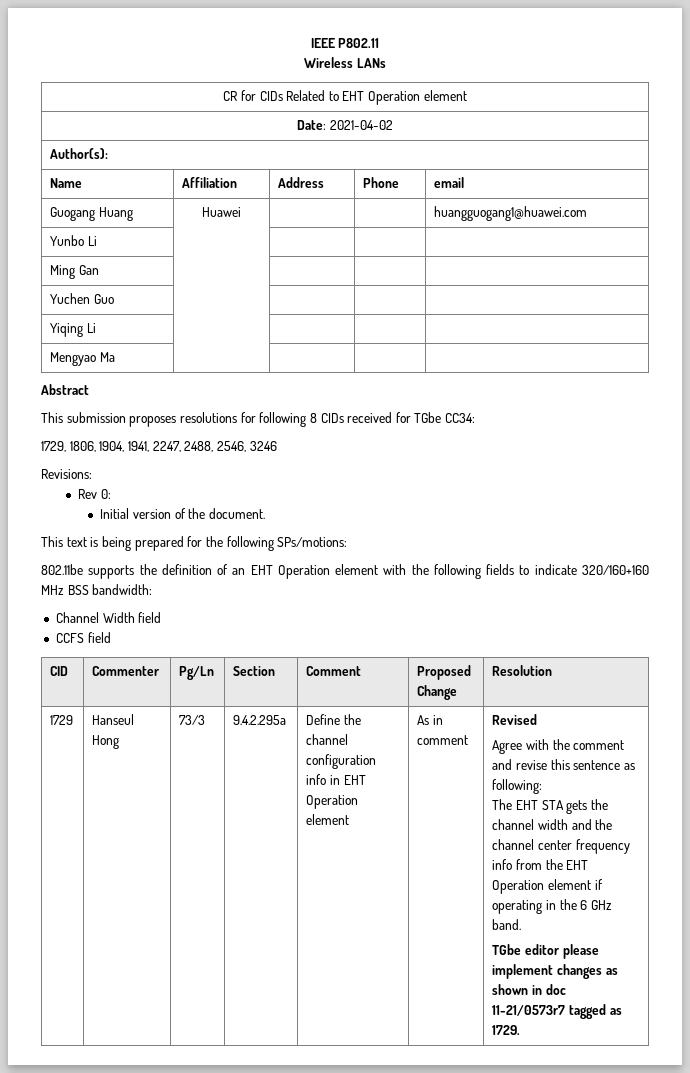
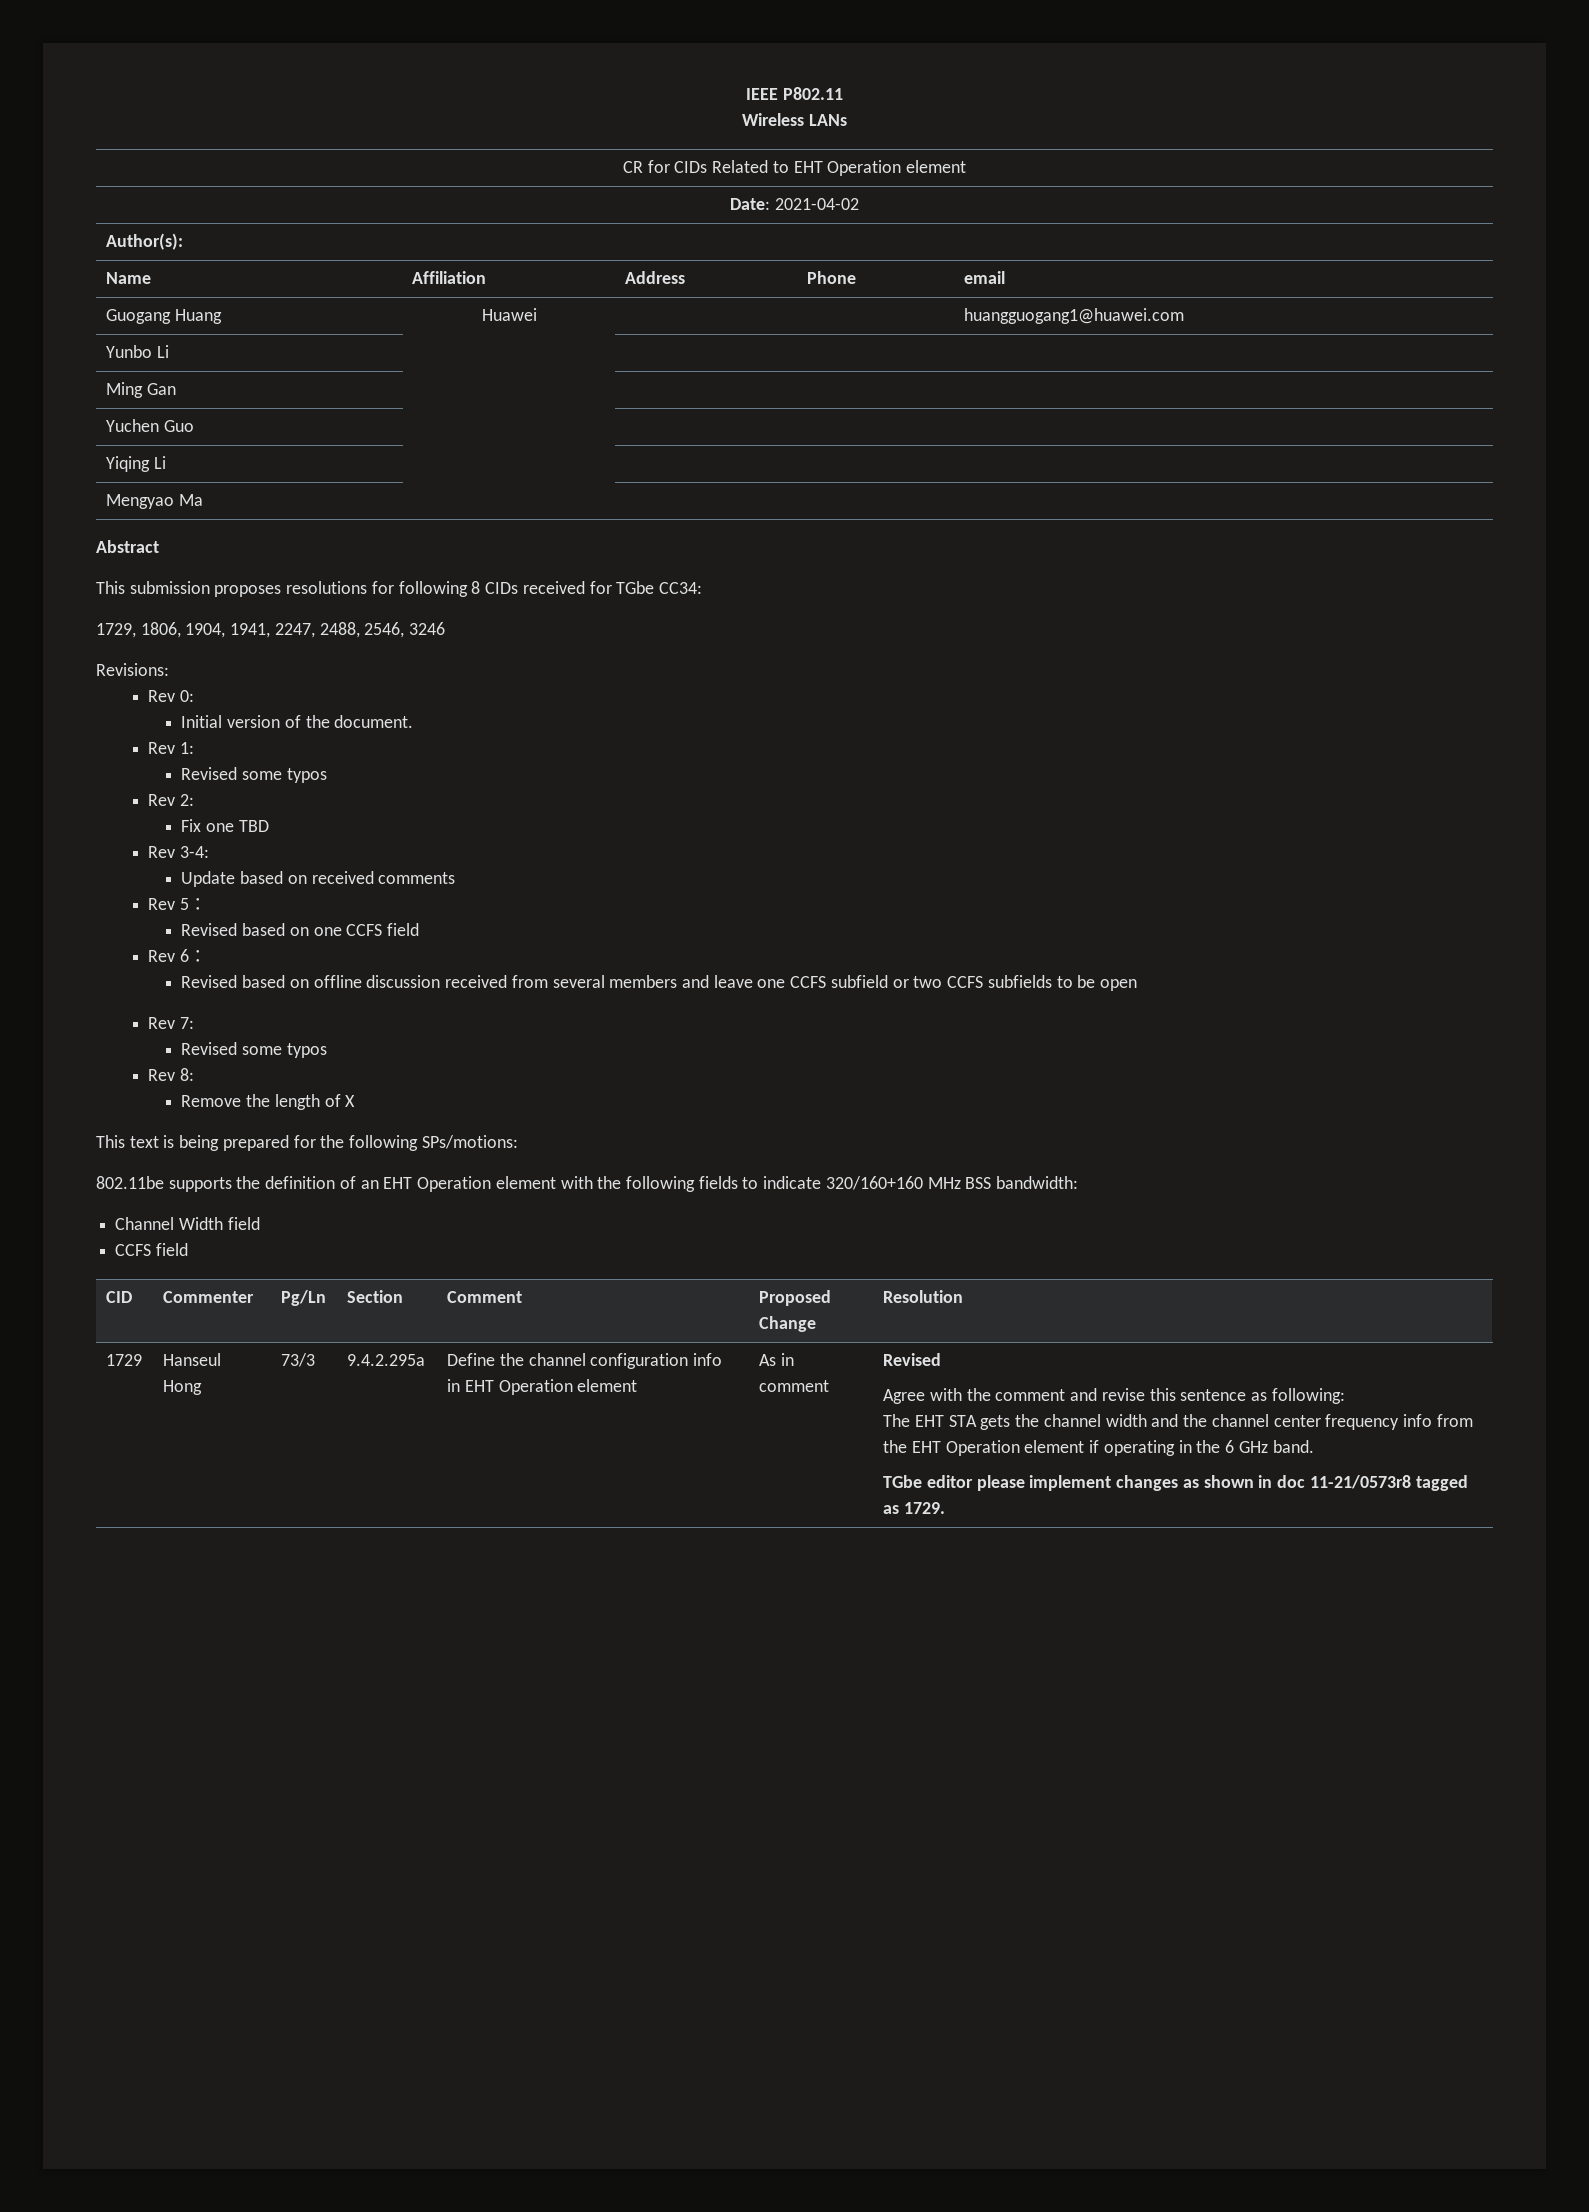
+ Rev 1:
+ Revised some typos
+ Rev 2:
+ Fix one TBD
+ Rev 3-4:
+ Update based on received comments
+ Rev 5：
+ Revised based on one CCFS field
+ Rev 6：
+ Revised based on offline discussion received from several members and leave one CCFS subfield or two CCFS subfields to be open
+ Rev 7:
+ Revised some typos
+ Rev 8:
+ Remove the length of X
- TGbe editor please implement changes as shown in doc 11-21/0573r7 tagged as 1729.
+ TGbe editor please implement changes as shown in doc 11-21/0573r8 tagged as 1729.

